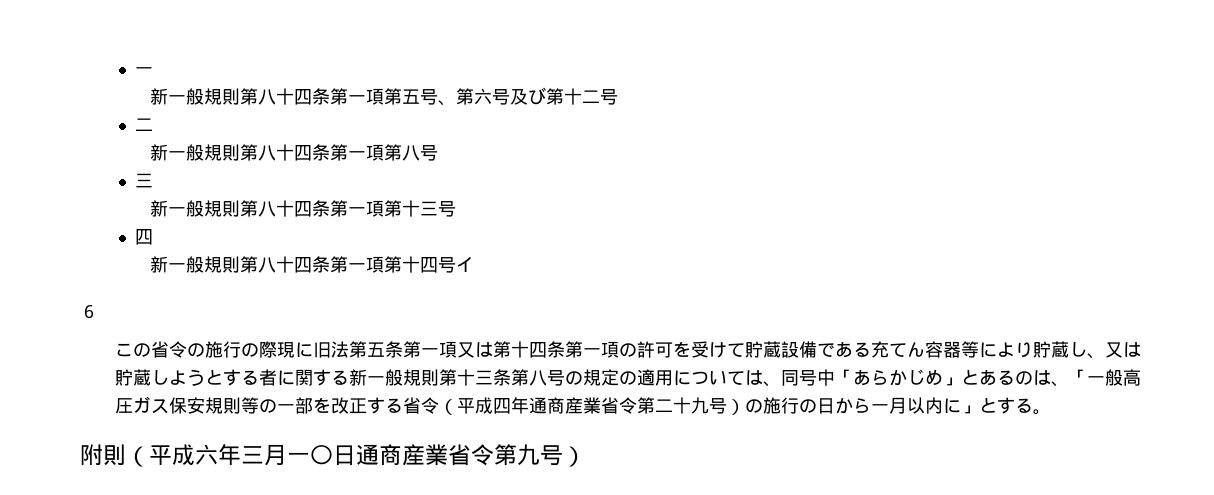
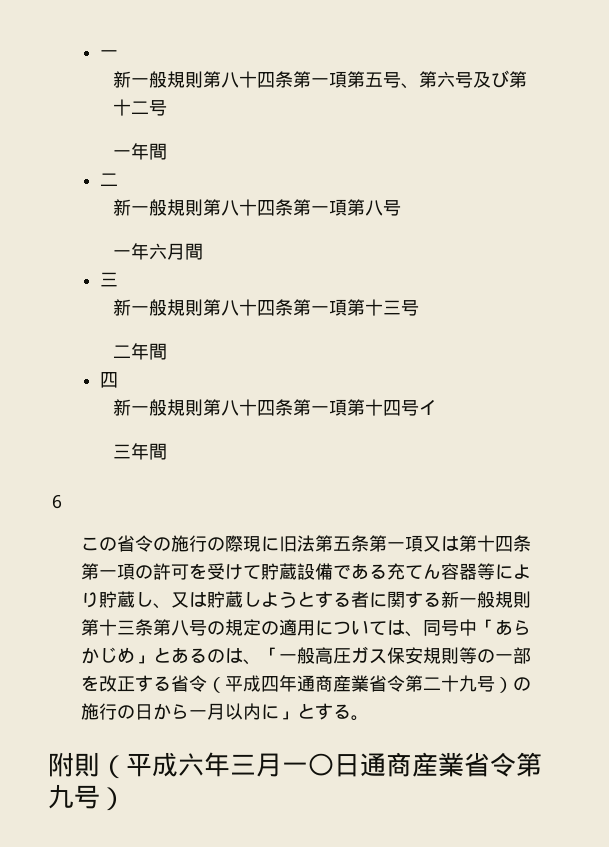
+ 一年間
+ 一年六月間
+ 二年間
+ 三年間

